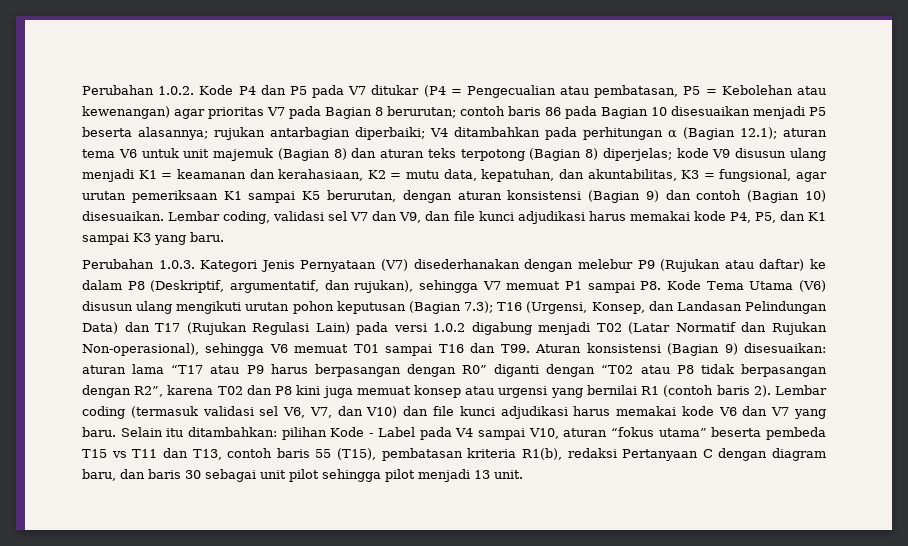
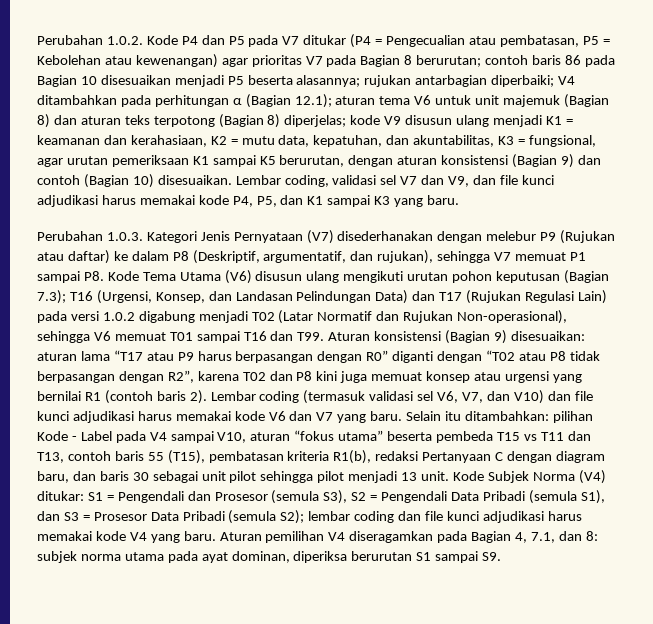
+ Kode Subjek Norma (V4) ditukar: S1 = Pengendali dan Prosesor (semula S3), S2 = Pengendali Data Pribadi (semula S1), dan S3 = Prosesor Data Pribadi (semula S2); lembar coding dan file kunci adjudikasi harus memakai kode V4 yang baru. Aturan pemilihan V4 diseragamkan pada Bagian 4, 7.1, dan 8: subjek norma utama pada ayat dominan, diperiksa berurutan S1 sampai S9.

